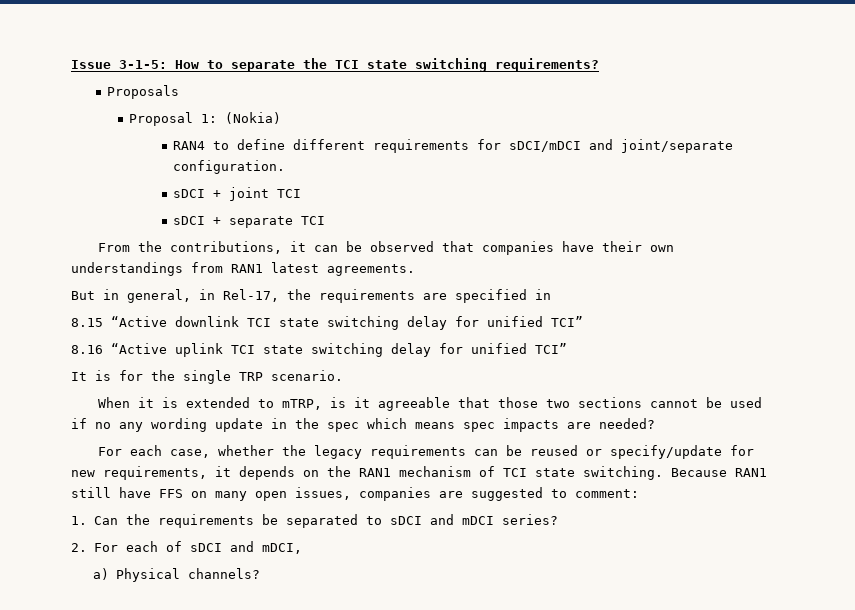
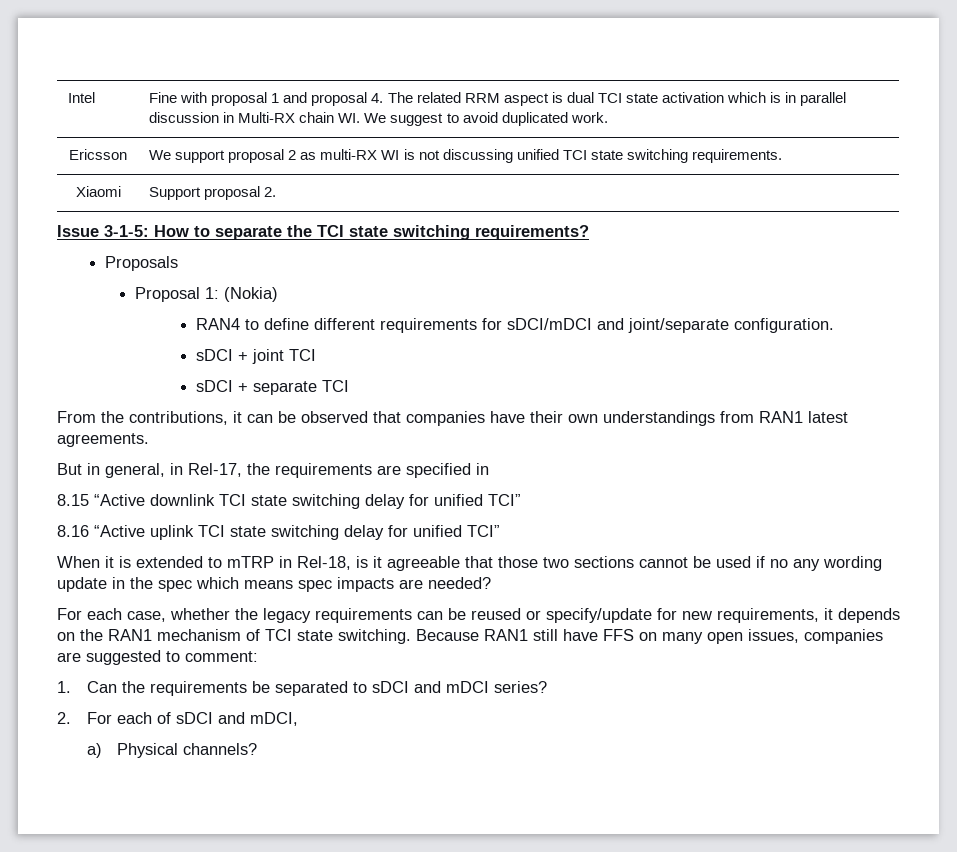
+ Intel | Fine with proposal 1 and proposal 4. The related RRM aspect is dual TCI state activation which is in parallel discussion in Multi-RX chain WI. We suggest to avoid duplicated work.
+ Ericsson | We support proposal 2 as multi-RX WI is not discussing unified TCI state switching requirements.
+ Xiaomi | Support proposal 2.
- It is for the single TRP scenario.
- When it is extended to mTRP, is it agreeable that those two sections cannot be used if no any wording update in the spec which means spec impacts are needed?
+ When it is extended to mTRP in Rel-18, is it agreeable that those two sections cannot be used if no any wording update in the spec which means spec impacts are needed?

